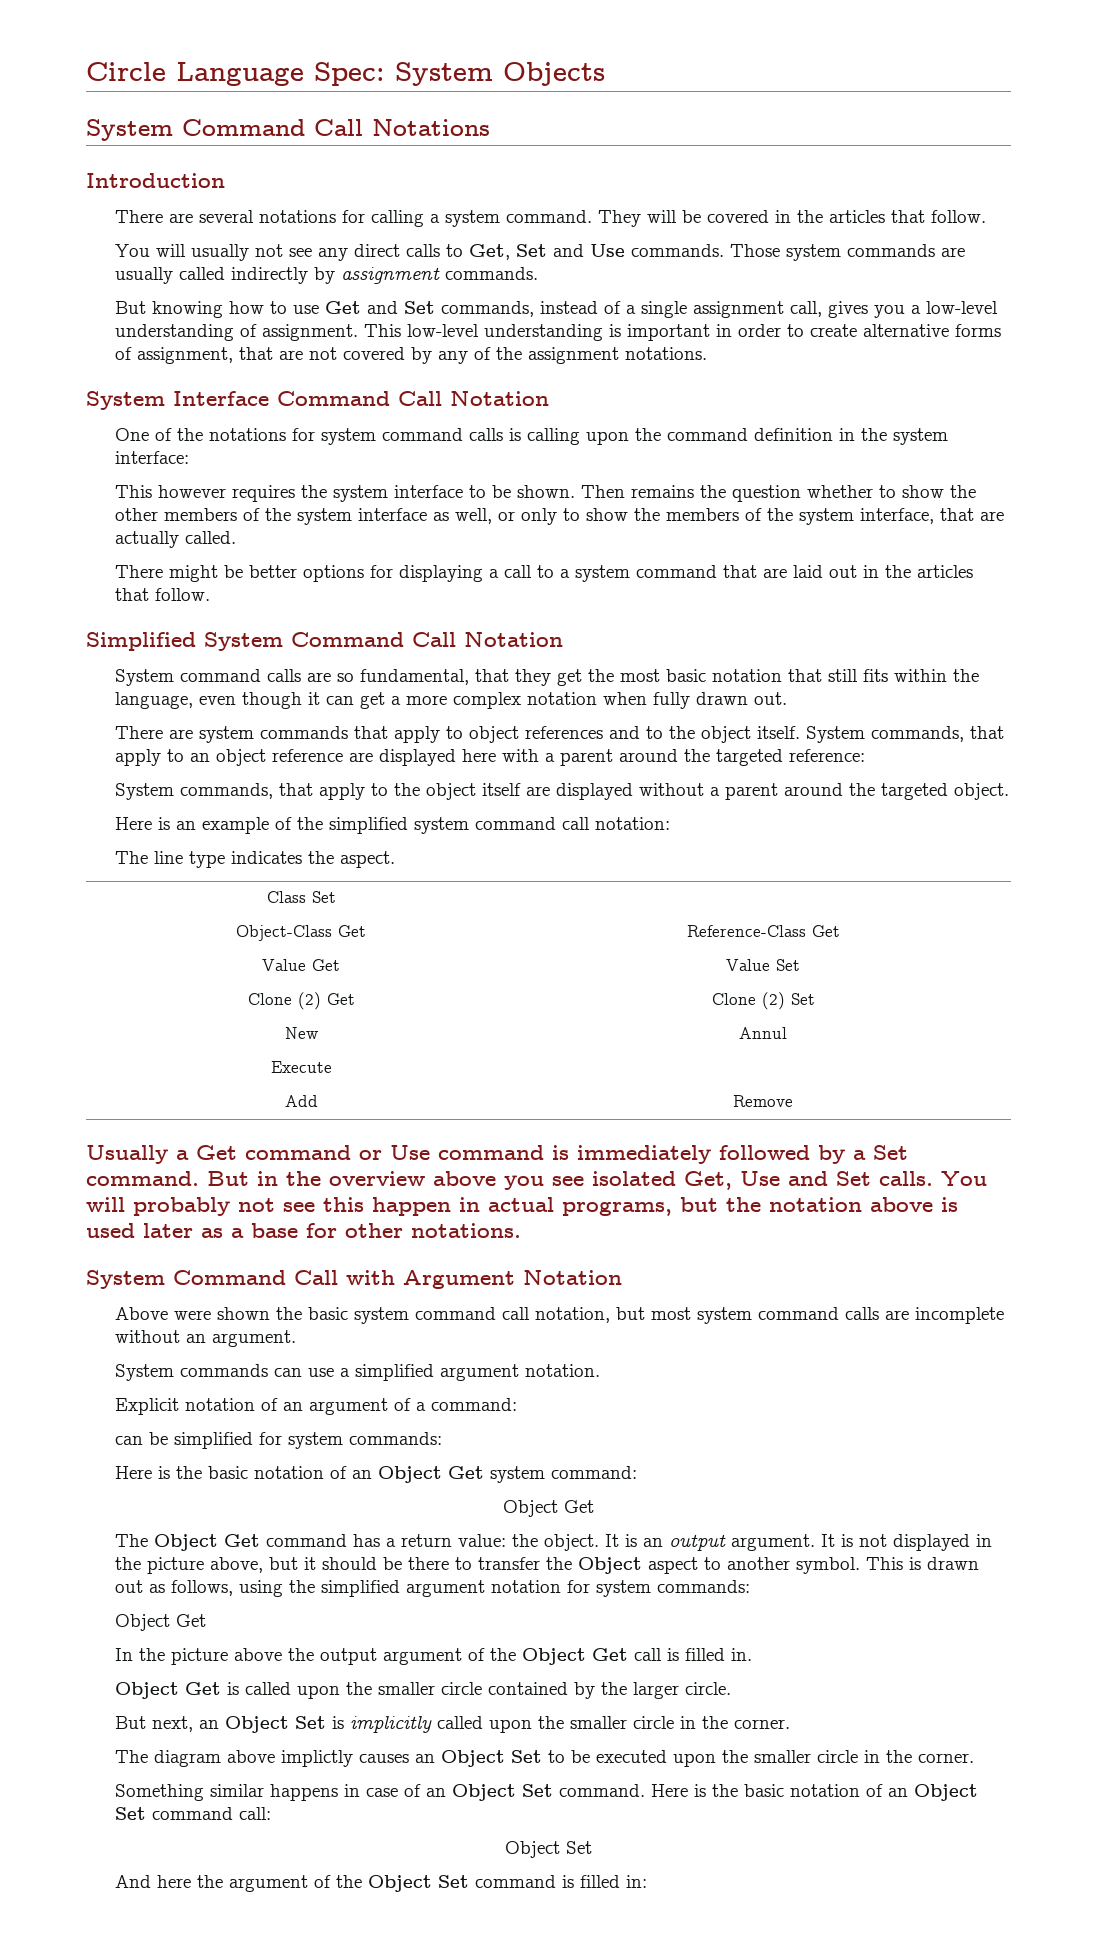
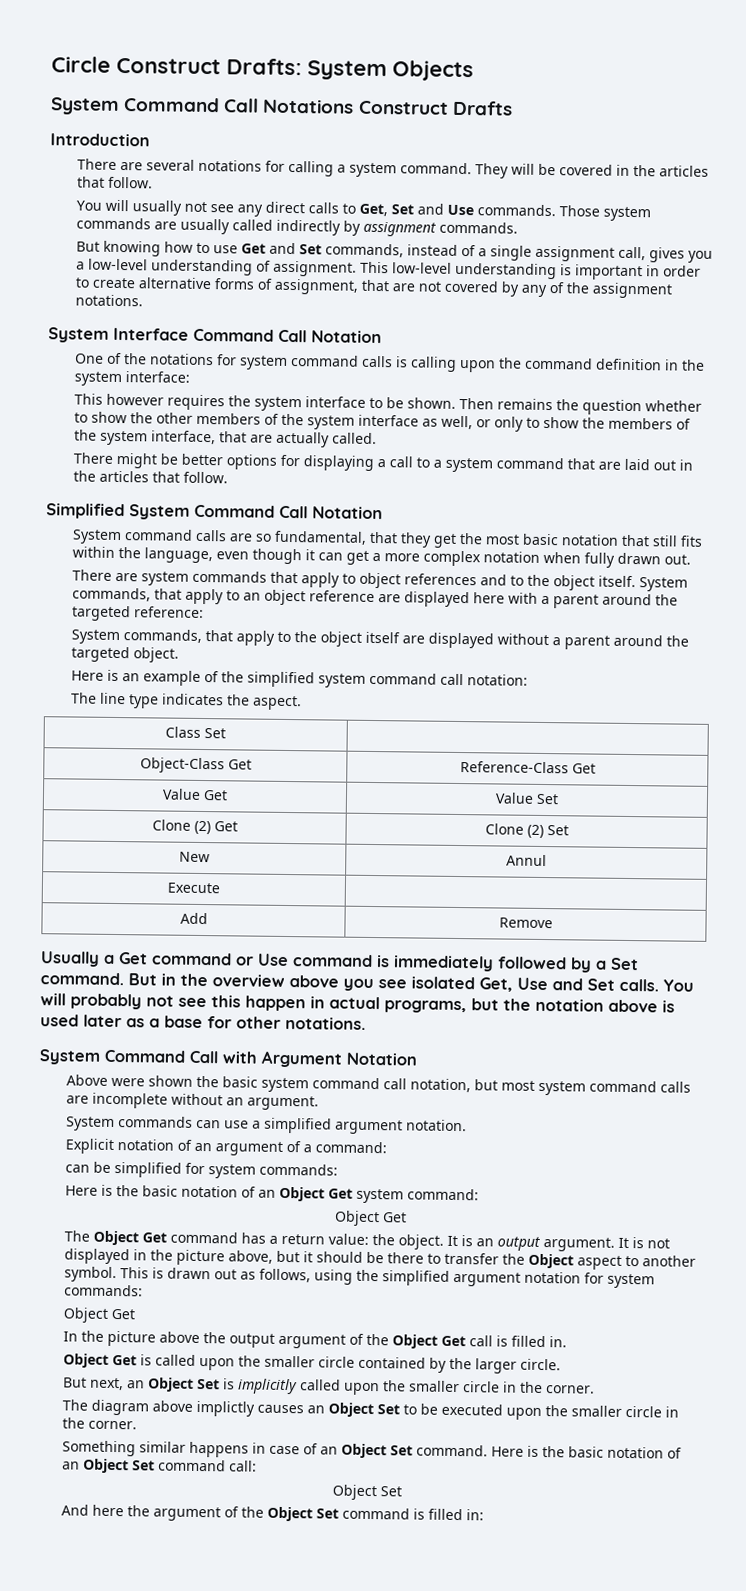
- Circle Language Spec: System Objects
+ Circle Construct Drafts: System Objects
- System Command Call Notations
+ System Command Call Notations Construct Drafts

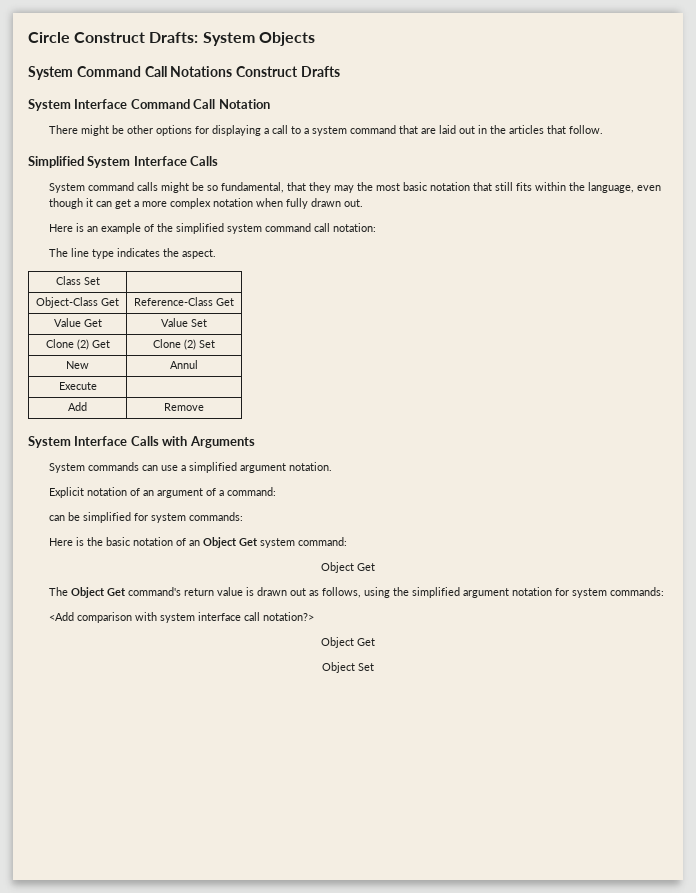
- Introduction
- There are several notations for calling a system command. They will be covered in the articles that follow.
- You will usually not see any direct calls to Get, Set and Use commands. Those system commands are usually called indirectly by assignment commands.
- But knowing how to use Get and Set commands, instead of a single assignment call, gives you a low-level understanding of assignment. This low-level understanding is important in order to create alternative forms of assignment, that are not covered by any of the assignment notations.
- One of the notations for system command calls is calling upon the command definition in the system interface:
- This however requires the system interface to be shown. Then remains the question whether to show the other members of the system interface as well, or only to show the members of the system interface, that are actually called.
- There might be better options for displaying a call to a system command that are laid out in the articles that follow.
+ There might be other options for displaying a call to a system command that are laid out in the articles that follow.
- Simplified System Command Call Notation
+ Simplified System Interface Calls
- System command calls are so fundamental, that they get the most basic notation that still fits within the language, even though it can get a more complex notation when fully drawn out.
+ System command calls might be so fundamental, that they may the most basic notation that still fits within the language, even though it can get a more complex notation when fully drawn out.
- There are system commands that apply to object references and to the object itself. System commands, that apply to an object reference are displayed here with a parent around the targeted reference:
- System commands, that apply to the object itself are displayed without a parent around the targeted object.
- Usually a Get command or Use command is immediately followed by a Set command. But in the overview above you see isolated Get, Use and Set calls. You will probably not see this happen in actual programs, but the notation above is used later as a base for other notations.
- System Command Call with Argument Notation
- Above were shown the basic system command call notation, but most system command calls are incomplete without an argument.
+ System Interface Calls with Arguments
- The Object Get command has a return value: the object. It is an output argument. It is not displayed in the picture above, but it should be there to transfer the Object aspect to another symbol. This is drawn out as follows, using the simplified argument notation for system commands:
+ The Object Get command's return value is drawn out as follows, using the simplified argument notation for system commands:
+ <Add comparison with system interface call notation?>
  Object Get
- In the picture above the output argument of the Object Get call is filled in.
- Object Get is called upon the smaller circle contained by the larger circle.
- But next, an Object Set is implicitly called upon the smaller circle in the corner.
- The diagram above implictly causes an Object Set to be executed upon the smaller circle in the corner.
- Something similar happens in case of an Object Set command. Here is the basic notation of an Object Set command call:
  Object Set
- And here the argument of the Object Set command is filled in:

